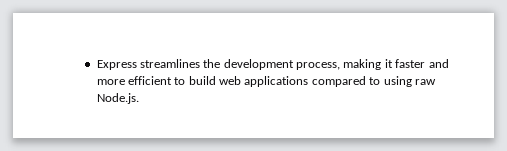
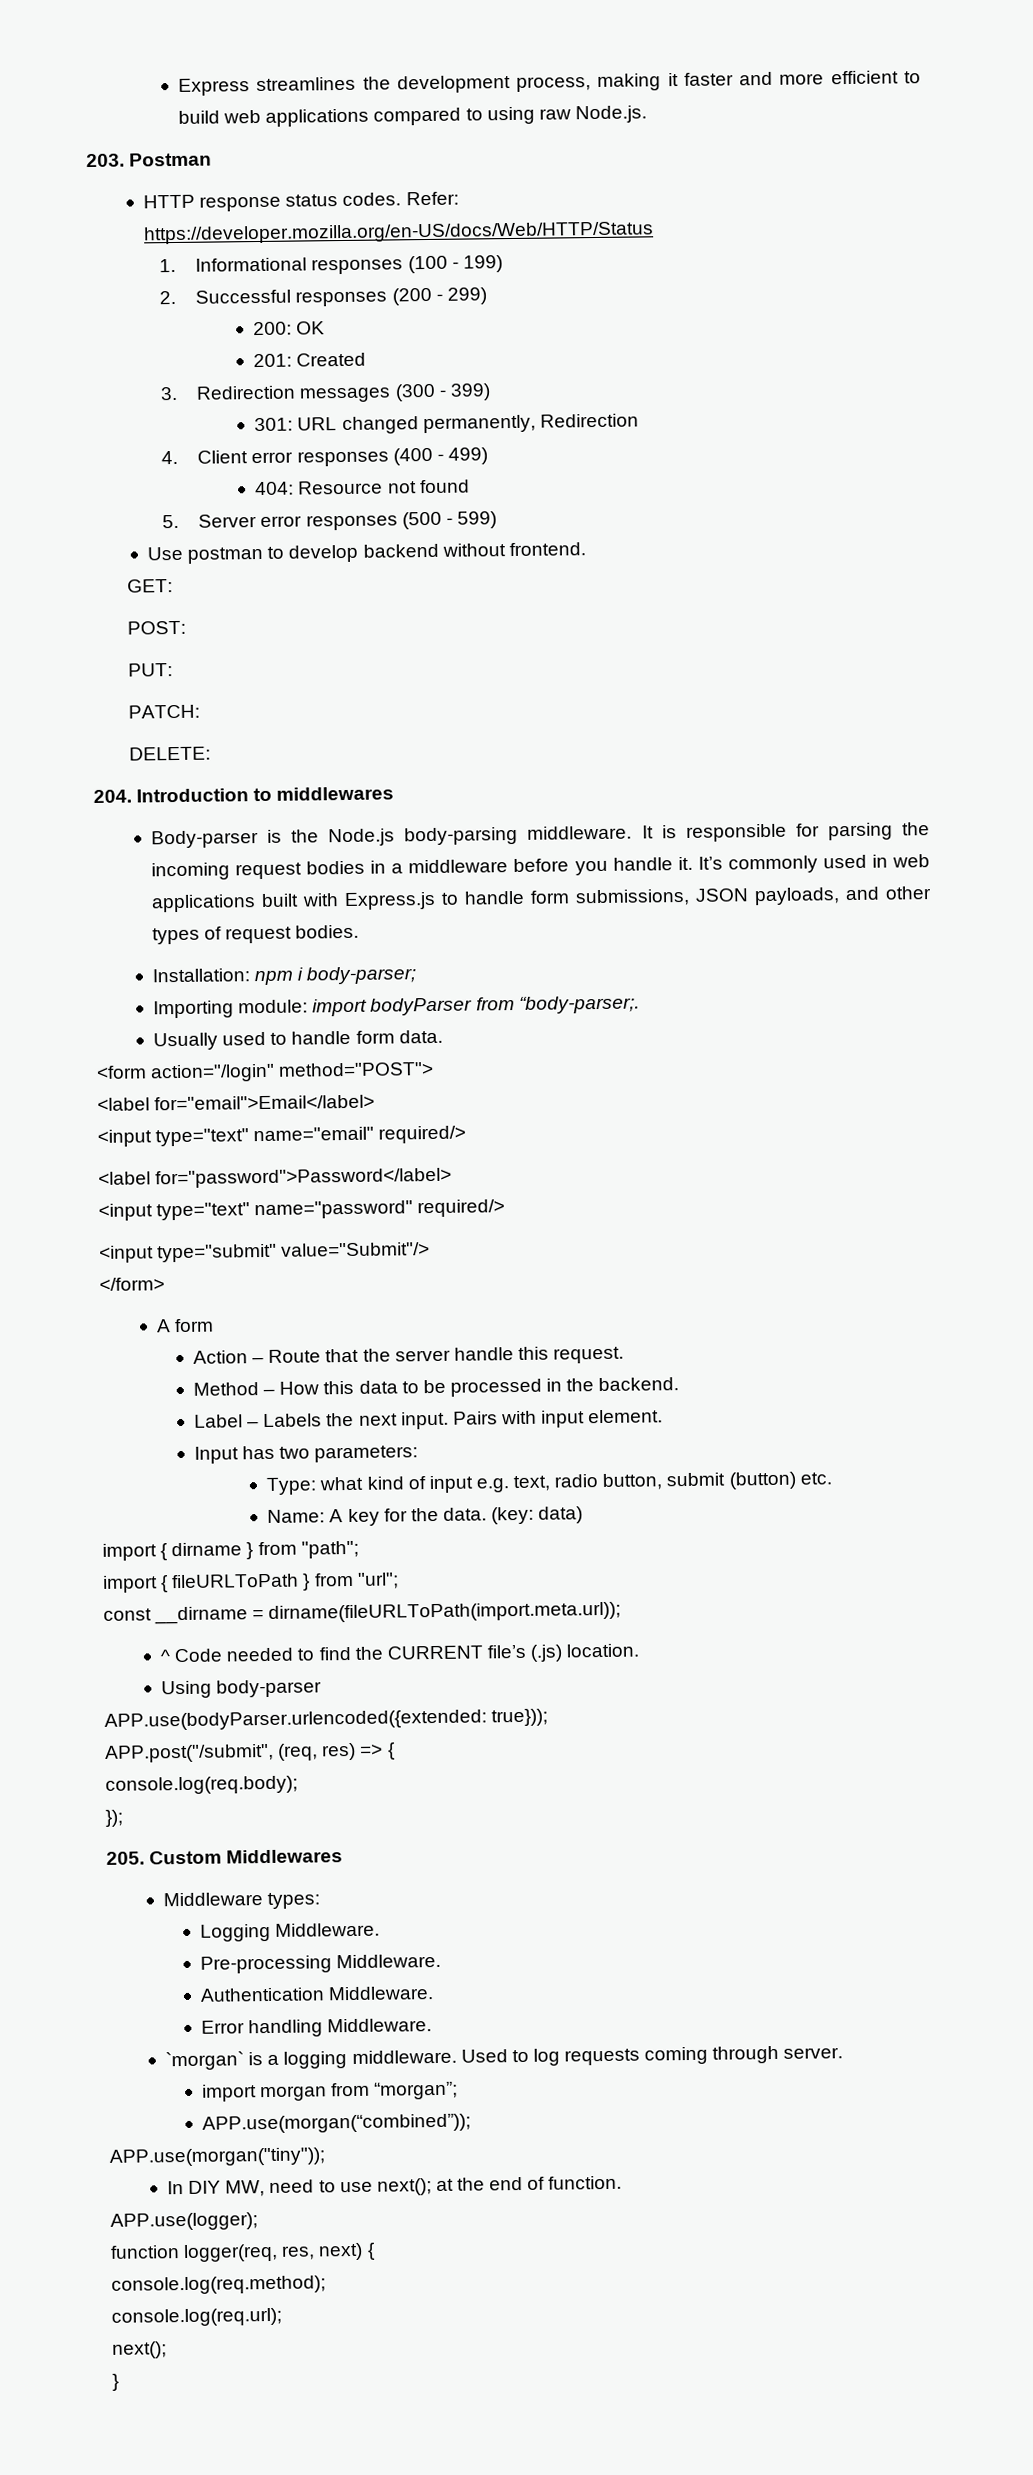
+ 203. Postman
+ HTTP response status codes. Refer: https://developer.mozilla.org/en-US/docs/Web/HTTP/Status
+ 1. Informational responses (100 - 199)
+ 2. Successful responses (200 - 299)
+ 200: OK
+ 201: Created
+ 3. Redirection messages (300 - 399)
+ 301: URL changed permanently, Redirection
+ 4. Client error responses (400 - 499)
+ 404: Resource not found
+ 5. Server error responses (500 - 599)
+ Use postman to develop backend without frontend.
+ GET:
+ POST:
+ PUT:
+ PATCH:
+ DELETE:
+ 204. Introduction to middlewares
+ Body-parser is the Node.js body-parsing middleware. It is responsible for parsing the incoming request bodies in a middleware before you handle it. It’s commonly used in web applications built with Express.js to handle form submissions, JSON payloads, and other types of request bodies.
+ Installation: npm i body-parser;
+ Importing module: import bodyParser from “body-parser;.
+ Usually used to handle form data.
+ <form action="/login" method="POST">
+ <label for="email">Email</label>
+ <input type="text" name="email" required/>
+ <label for="password">Password</label>
+ <input type="text" name="password" required/>
+ <input type="submit" value="Submit"/>
+ </form>
+ A form
+ Action – Route that the server handle this request.
+ Method – How this data to be processed in the backend.
+ Label – Labels the next input. Pairs with input element.
+ Input has two parameters:
+ Type: what kind of input e.g. text, radio button, submit (button) etc.
+ Name: A key for the data. (key: data)
+ import { dirname } from "path";
+ import { fileURLToPath } from "url";
+ const __dirname = dirname(fileURLToPath(import.meta.url));
+ ^ Code needed to find the CURRENT file’s (.js) location.
+ Using body-parser
+ APP.use(bodyParser.urlencoded({extended: true}));
+ APP.post("/submit", (req, res) => {
+ console.log(req.body);
+ });
+ 205. Custom Middlewares
+ Middleware types:
+ Logging Middleware.
+ Pre-processing Middleware.
+ Authentication Middleware.
+ Error handling Middleware.
+ `morgan` is a logging middleware. Used to log requests coming through server.
+ import morgan from “morgan”;
+ APP.use(morgan(“combined”));
+ APP.use(morgan("tiny"));
+ In DIY MW, need to use next(); at the end of function.
+ APP.use(logger);
+ function logger(req, res, next) {
+ console.log(req.method);
+ console.log(req.url);
+ next();
+ }

